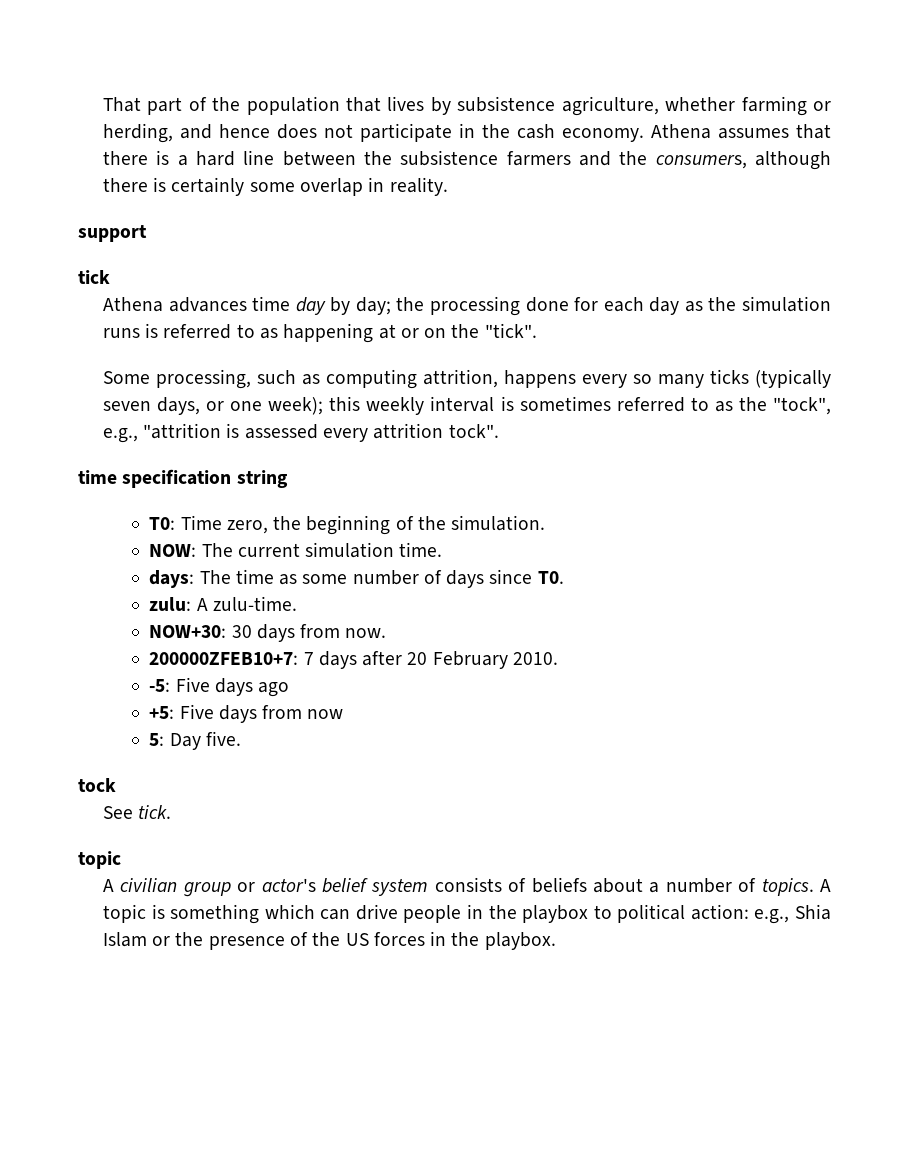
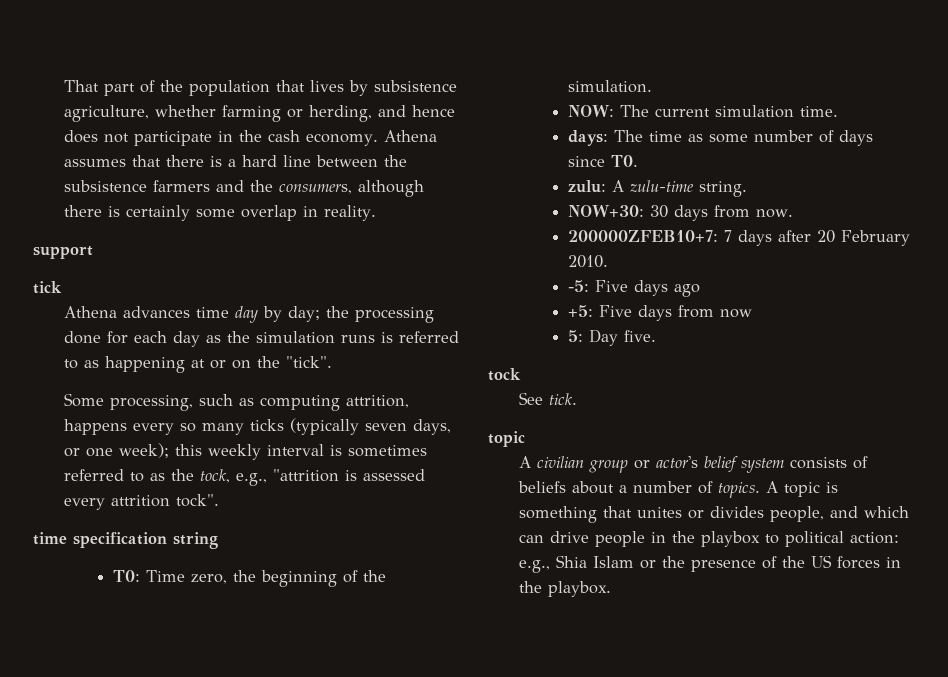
- Some processing, such as computing attrition, happens every so many ticks (typically seven days, or one week); this weekly interval is sometimes referred to as the "tock", e.g., "attrition is assessed every attrition tock".
+ Some processing, such as computing attrition, happens every so many ticks (typically seven days, or one week); this weekly interval is sometimes referred to as the tock, e.g., "attrition is assessed every attrition tock".
- zulu: A zulu-time.
+ zulu: A zulu-time string.
- A topic is something which can drive people in the playbox to political action: e.g., Shia Islam or the presence of the US forces in the playbox.
+ A topic is something that unites or divides people, and which can drive people in the playbox to political action: e.g., Shia Islam or the presence of the US forces in the playbox.

